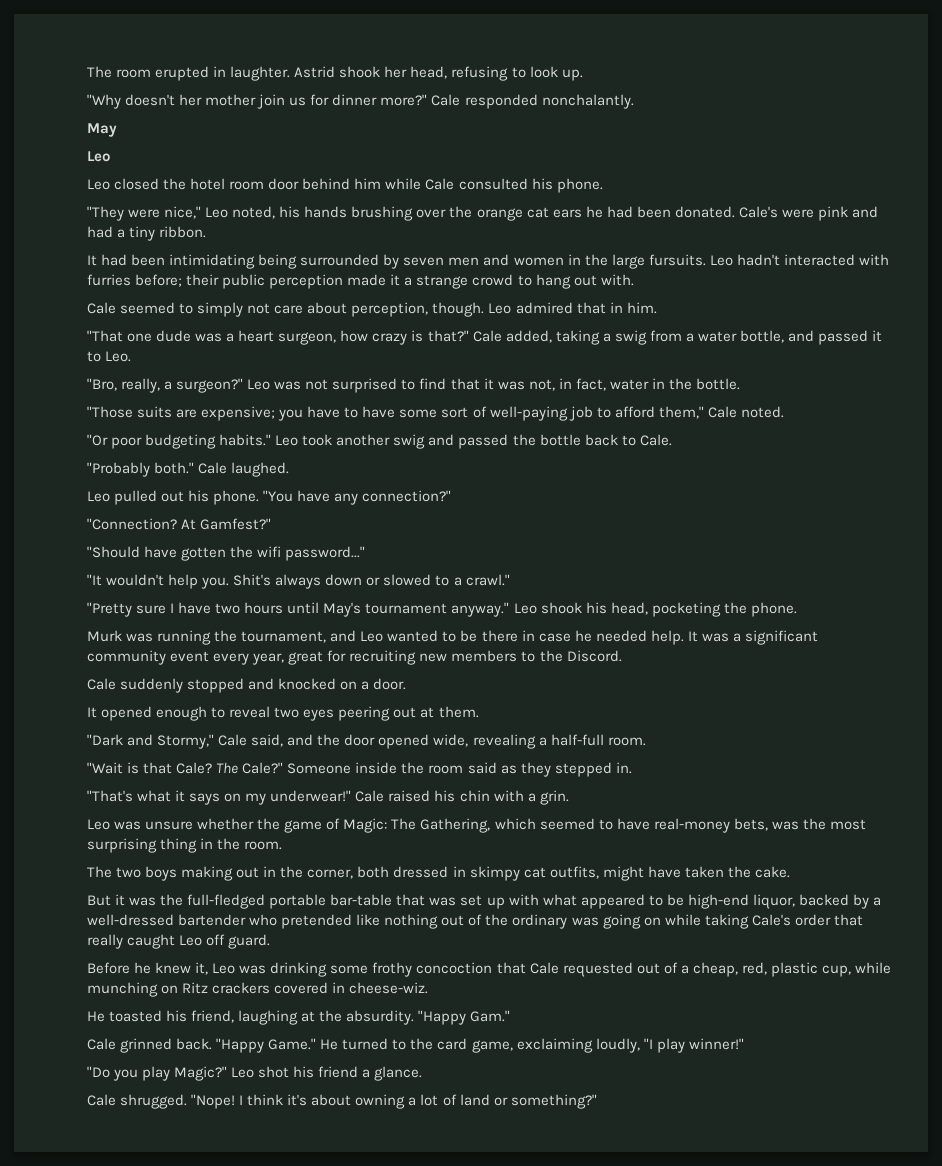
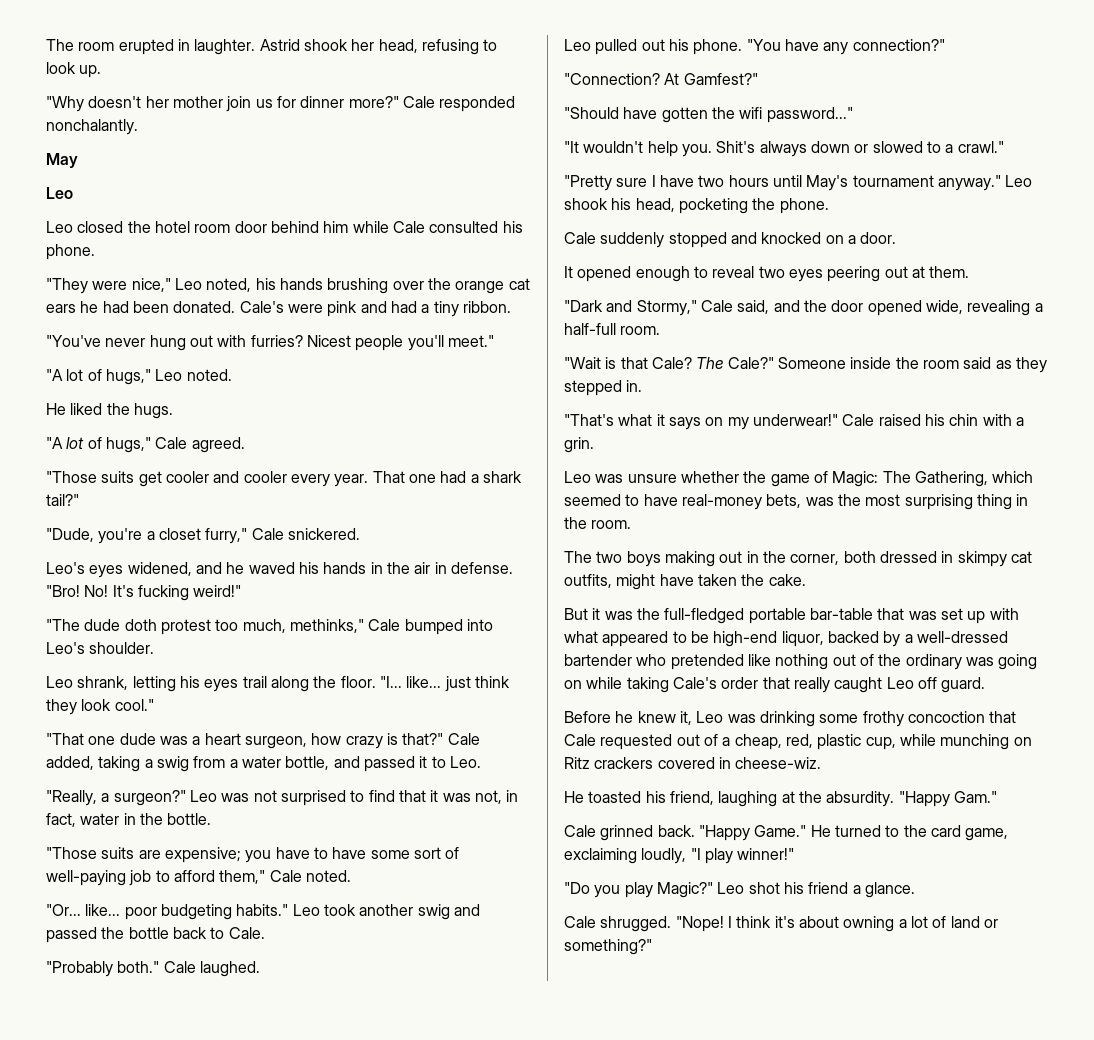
- It had been intimidating being surrounded by seven men and women in the large fursuits. Leo hadn't interacted with furries before; their public perception made it a strange crowd to hang out with.
- Cale seemed to simply not care about perception, though. Leo admired that in him.
+ "You've never hung out with furries? Nicest people you'll meet."
+ "A lot of hugs," Leo noted.
+ He liked the hugs.
+ "A lot of hugs," Cale agreed.
+ "Those suits get cooler and cooler every year. That one had a shark tail?"
+ "Dude, you're a closet furry," Cale snickered.
+ Leo's eyes widened, and he waved his hands in the air in defense. "Bro! No! It's fucking weird!"
+ "The dude doth protest too much, methinks," Cale bumped into Leo's shoulder.
+ Leo shrank, letting his eyes trail along the floor. "I... like... just think they look cool."
- "Bro, really, a surgeon?"
+ "Really, a surgeon?"
- "Or poor budgeting habits."
+ "Or... like... poor budgeting habits."
- Murk was running the tournament, and Leo wanted to be there in case he needed help. It was a significant community event every year, great for recruiting new members to the Discord.

